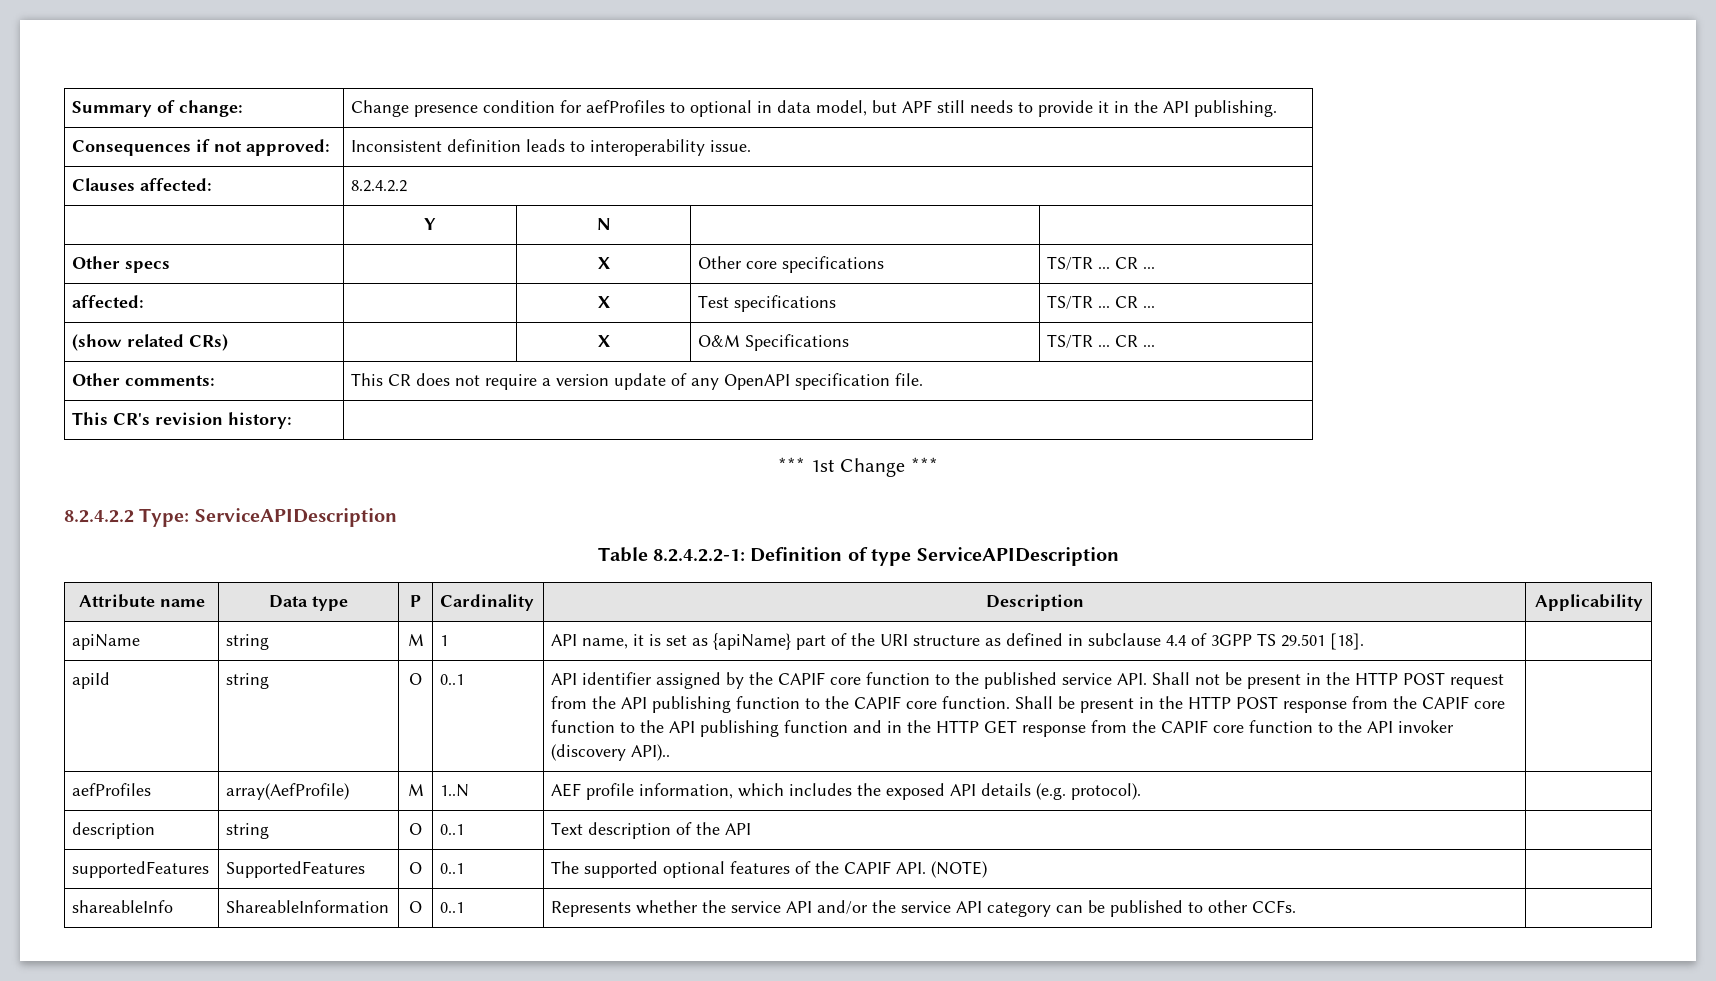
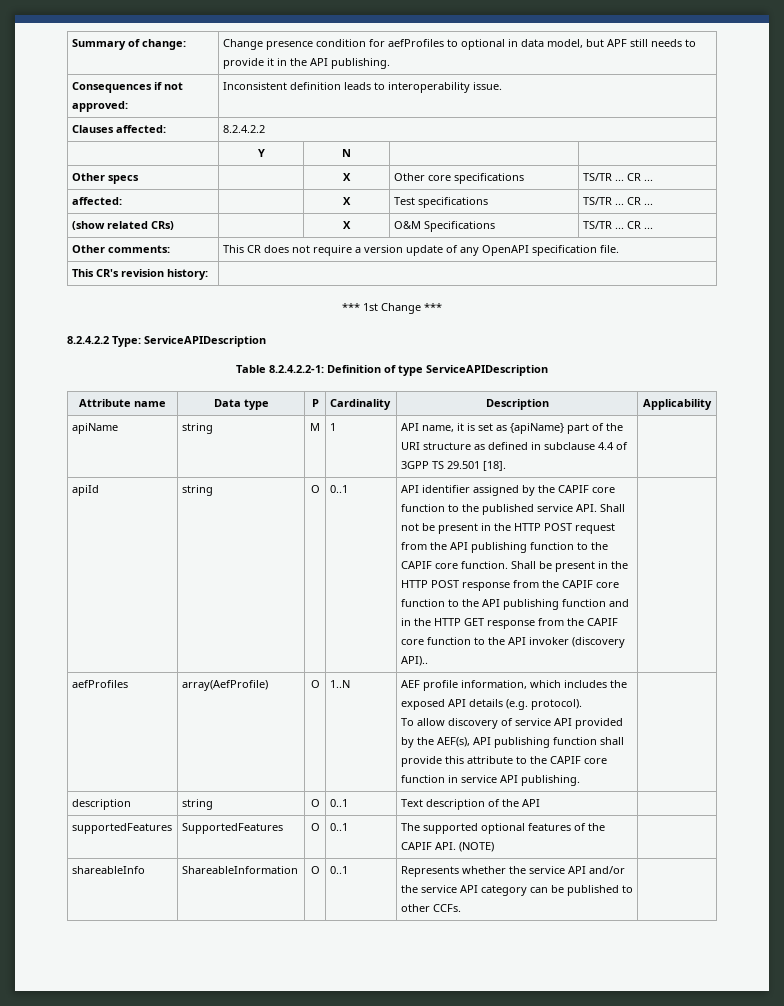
- array(AefProfile) | M
+ array(AefProfile) | O
+ To allow discovery of service API provided by the AEF(s), API publishing function shall provide this attribute to the CAPIF core function in service API publishing.

